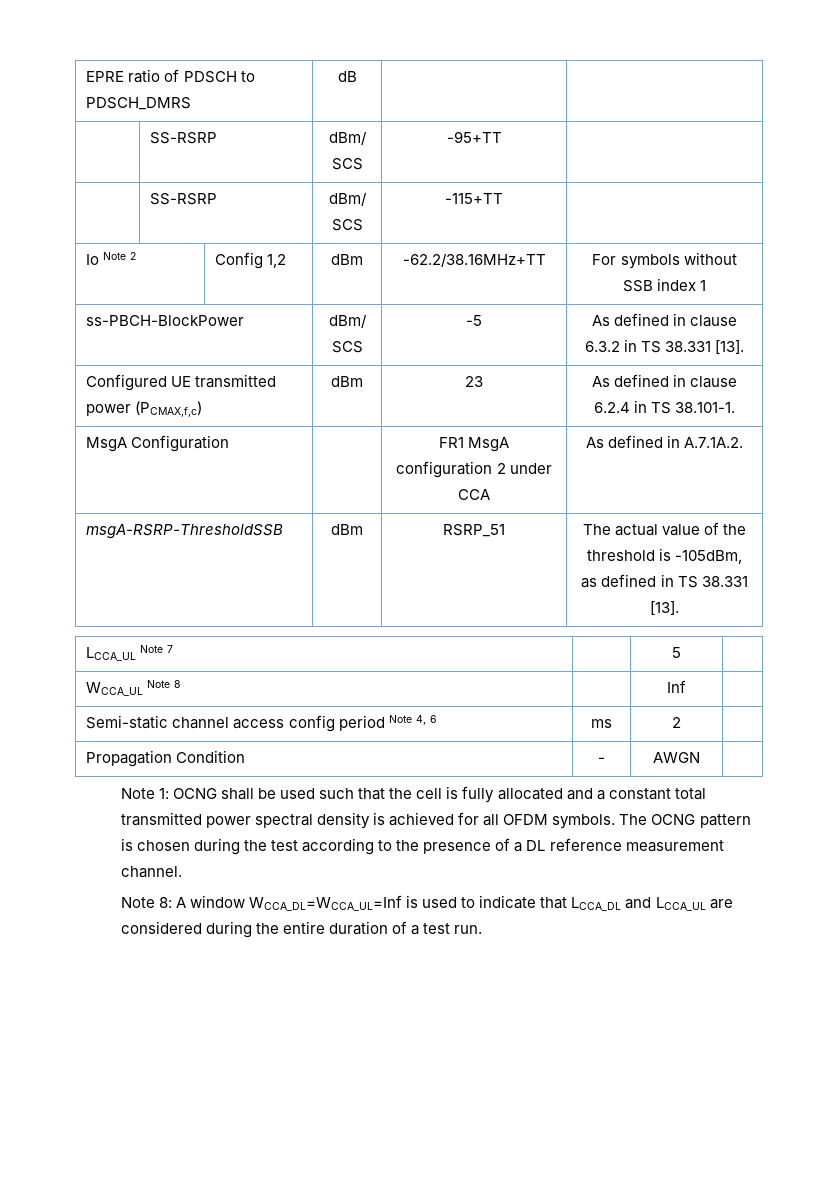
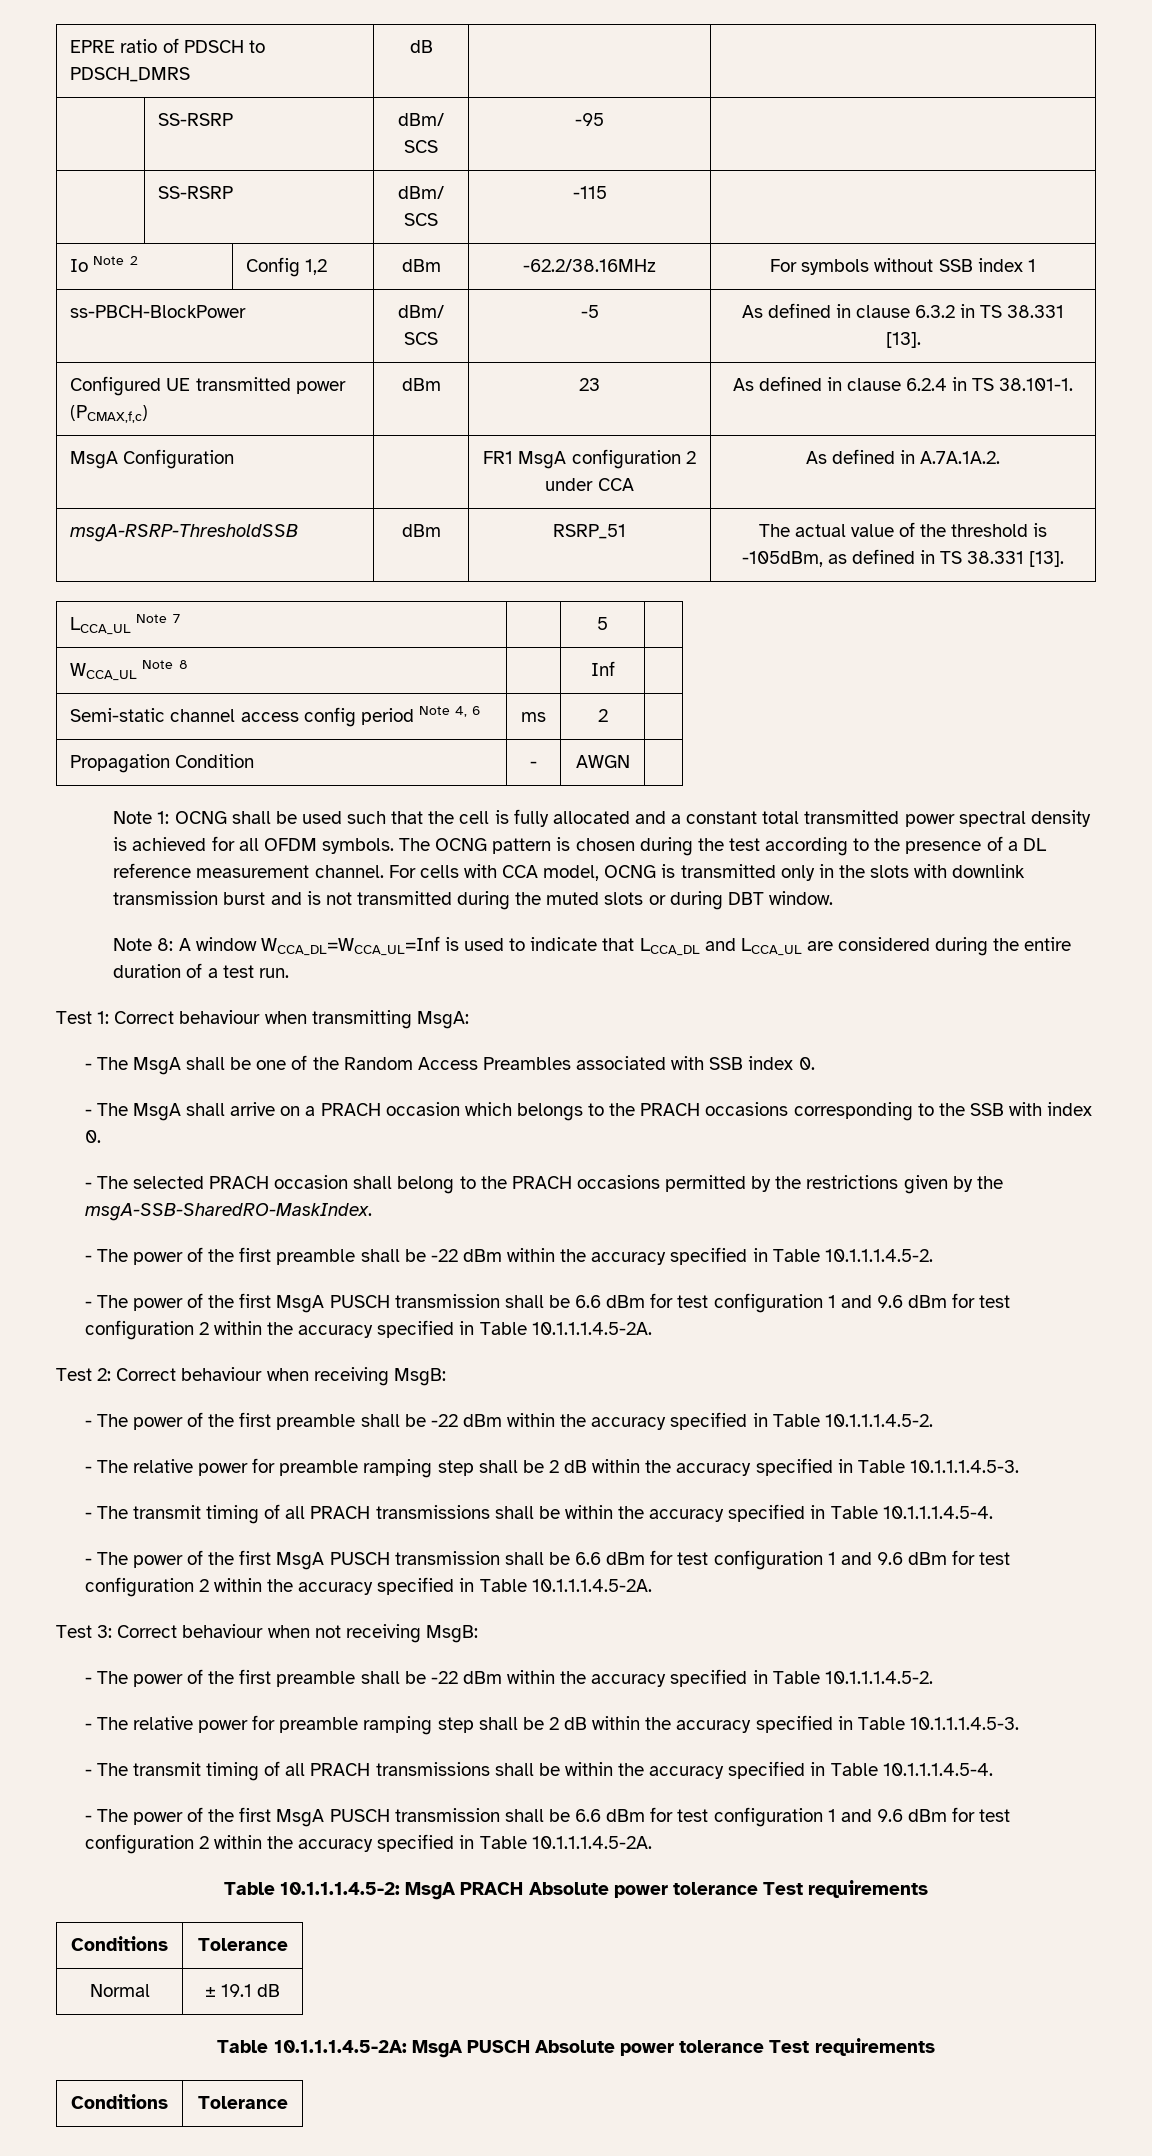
- | SS-RSRP | dBm/ SCS | -95+TT |
- | SS-RSRP | dBm/ SCS | -115+TT |
+ | SS-RSRP | dBm/ SCS | -95 |
+ | SS-RSRP | dBm/ SCS | -115 |
- Io Note 2 | Config 1,2 | dBm | -62.2/38.16MHz+TT | For symbols without SSB index 1
+ Io Note 2 | Config 1,2 | dBm | -62.2/38.16MHz | For symbols without SSB index 1
- MsgA Configuration | | FR1 MsgA configuration 2 under CCA | As defined in A.7.1A.2.
+ MsgA Configuration | | FR1 MsgA configuration 2 under CCA | As defined in A.7A.1A.2.
+ For cells with CCA model, OCNG is transmitted only in the slots with downlink transmission burst and is not transmitted during the muted slots or during DBT window.
+ Test 1: Correct behaviour when transmitting MsgA:
+ - The MsgA shall be one of the Random Access Preambles associated with SSB index 0.
+ - The MsgA shall arrive on a PRACH occasion which belongs to the PRACH occasions corresponding to the SSB with index 0.
+ - The selected PRACH occasion shall belong to the PRACH occasions permitted by the restrictions given by the msgA-SSB-SharedRO-MaskIndex.
+ - The power of the first preamble shall be -22 dBm within the accuracy specified in Table 10.1.1.1.4.5-2.
+ - The power of the first MsgA PUSCH transmission shall be 6.6 dBm for test configuration 1 and 9.6 dBm for test configuration 2 within the accuracy specified in Table 10.1.1.1.4.5-2A.
+ Test 2: Correct behaviour when receiving MsgB:
+ - The power of the first preamble shall be -22 dBm within the accuracy specified in Table 10.1.1.1.4.5-2.
+ - The relative power for preamble ramping step shall be 2 dB within the accuracy specified in Table 10.1.1.1.4.5-3.
+ - The transmit timing of all PRACH transmissions shall be within the accuracy specified in Table 10.1.1.1.4.5-4.
+ - The power of the first MsgA PUSCH transmission shall be 6.6 dBm for test configuration 1 and 9.6 dBm for test configuration 2 within the accuracy specified in Table 10.1.1.1.4.5-2A.
+ Test 3: Correct behaviour when not receiving MsgB:
+ - The power of the first preamble shall be -22 dBm within the accuracy specified in Table 10.1.1.1.4.5-2.
+ - The relative power for preamble ramping step shall be 2 dB within the accuracy specified in Table 10.1.1.1.4.5-3.
+ - The transmit timing of all PRACH transmissions shall be within the accuracy specified in Table 10.1.1.1.4.5-4.
+ - The power of the first MsgA PUSCH transmission shall be 6.6 dBm for test configuration 1 and 9.6 dBm for test configuration 2 within the accuracy specified in Table 10.1.1.1.4.5-2A.
+ Table 10.1.1.1.4.5-2: MsgA PRACH Absolute power tolerance Test requirements
+ Conditions | Tolerance
+ Normal | ± 19.1 dB
+ Table 10.1.1.1.4.5-2A: MsgA PUSCH Absolute power tolerance Test requirements
+ Conditions | Tolerance

